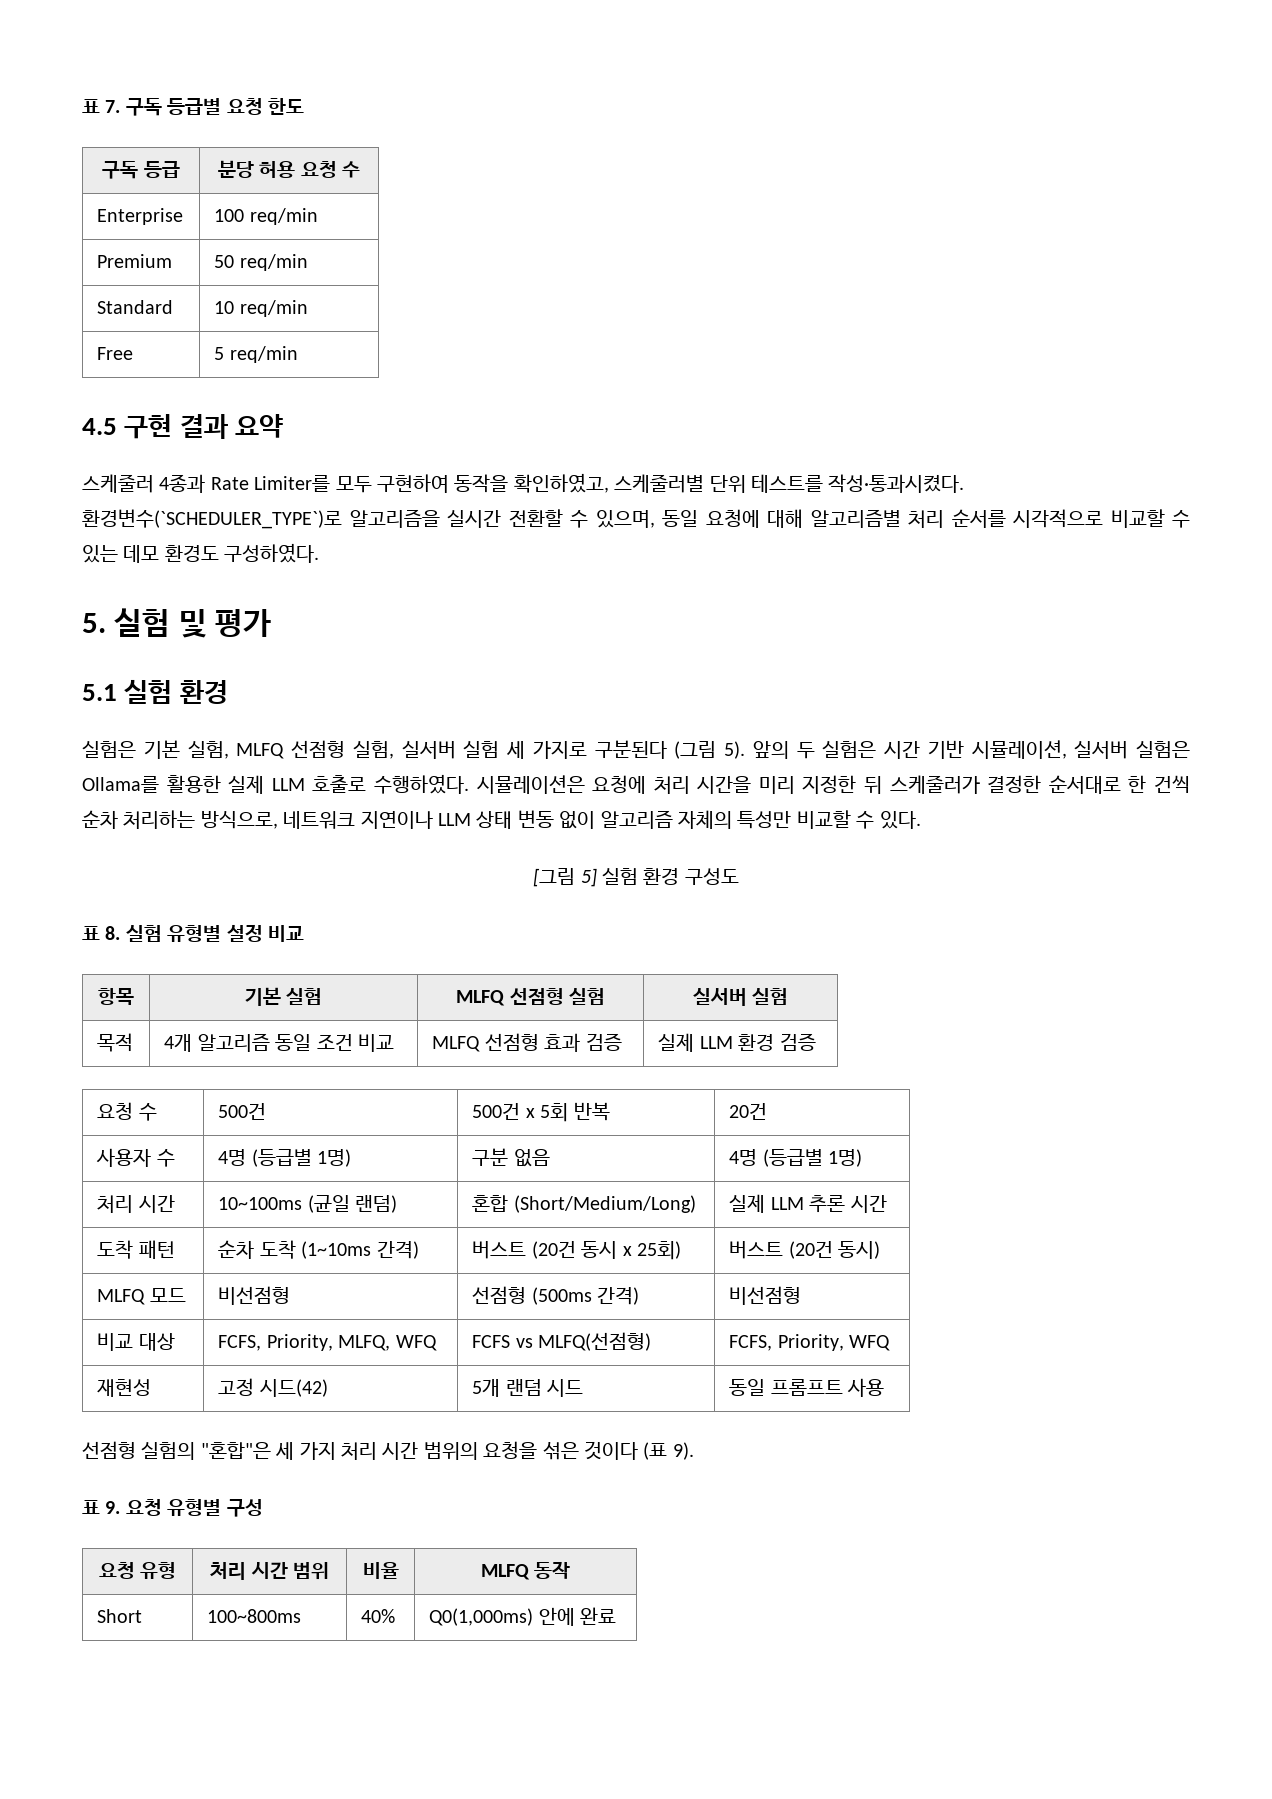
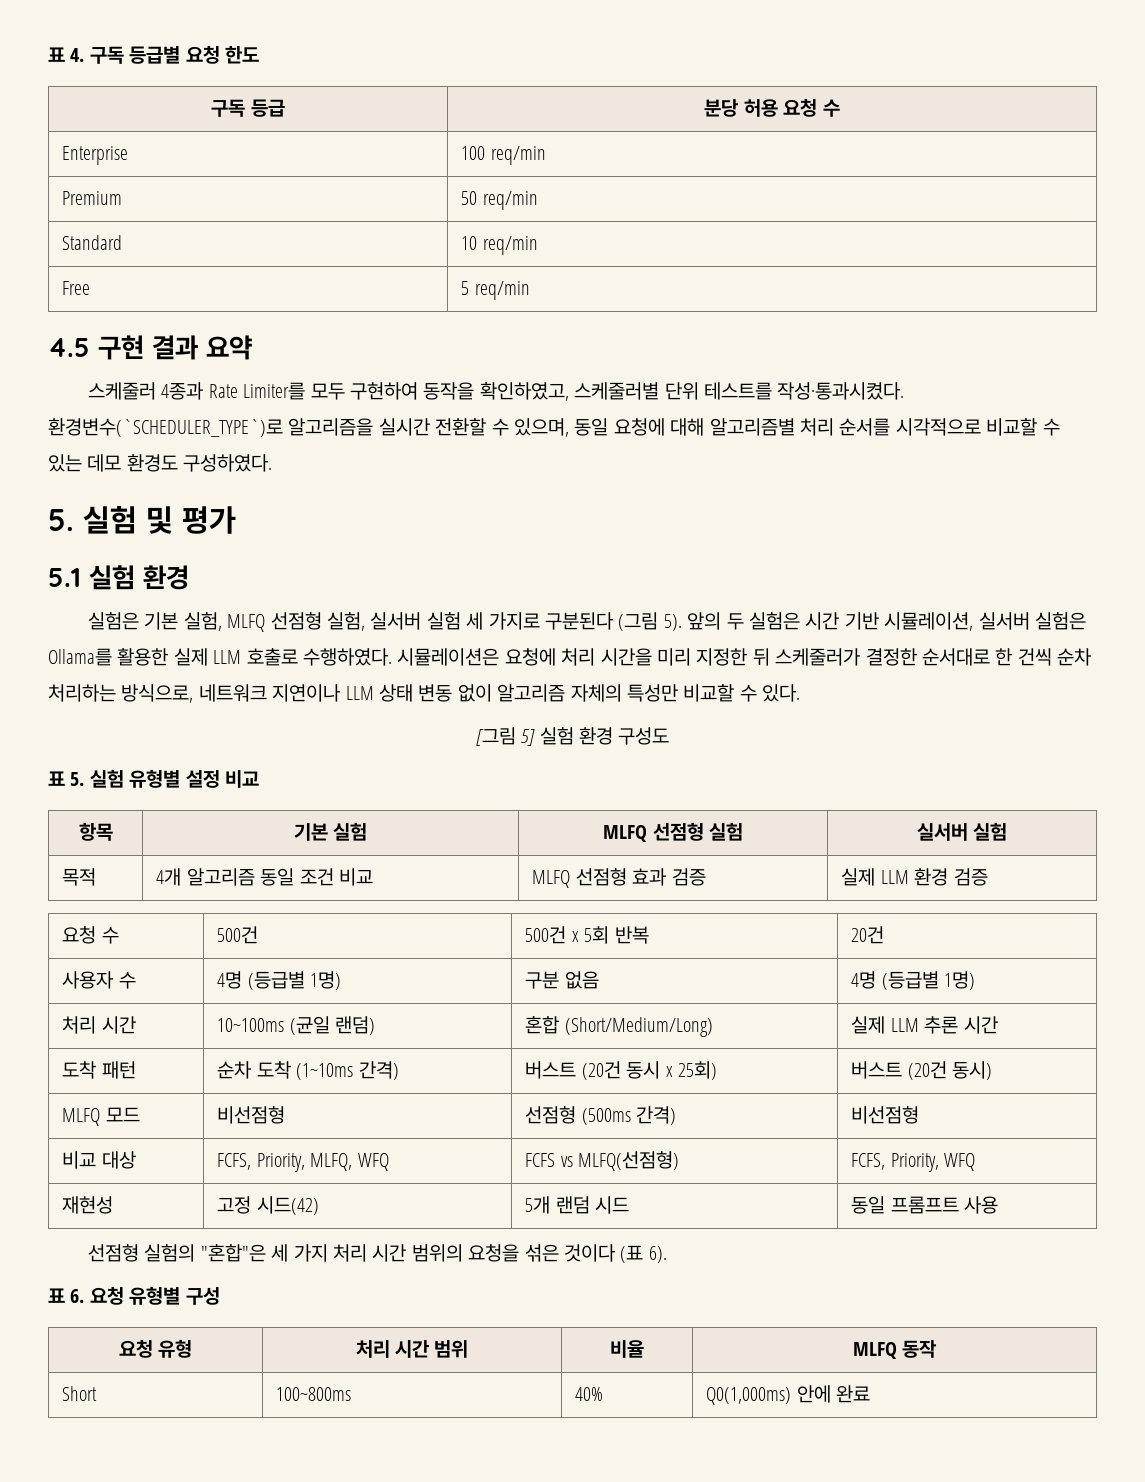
- 표 7. 구독 등급별 요청 한도
+ 표 4. 구독 등급별 요청 한도
- 표 8. 실험 유형별 설정 비교
+ 표 5. 실험 유형별 설정 비교
- 선점형 실험의 "혼합"은 세 가지 처리 시간 범위의 요청을 섞은 것이다 (표 9).
- 표 9. 요청 유형별 구성
+ 선점형 실험의 "혼합"은 세 가지 처리 시간 범위의 요청을 섞은 것이다 (표 6).
+ 표 6. 요청 유형별 구성

